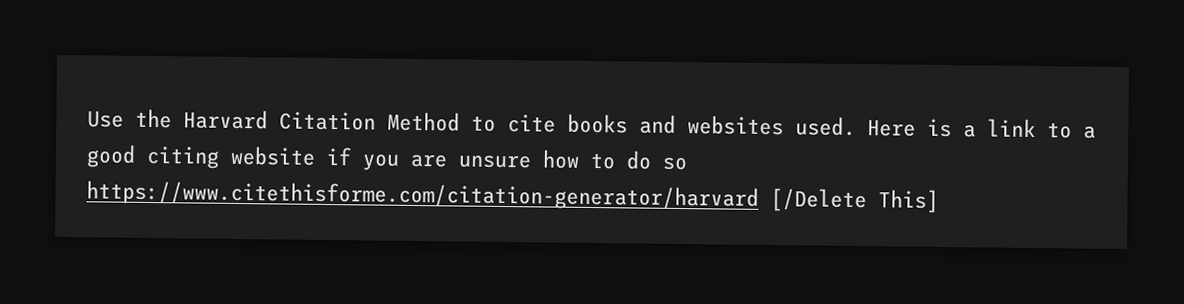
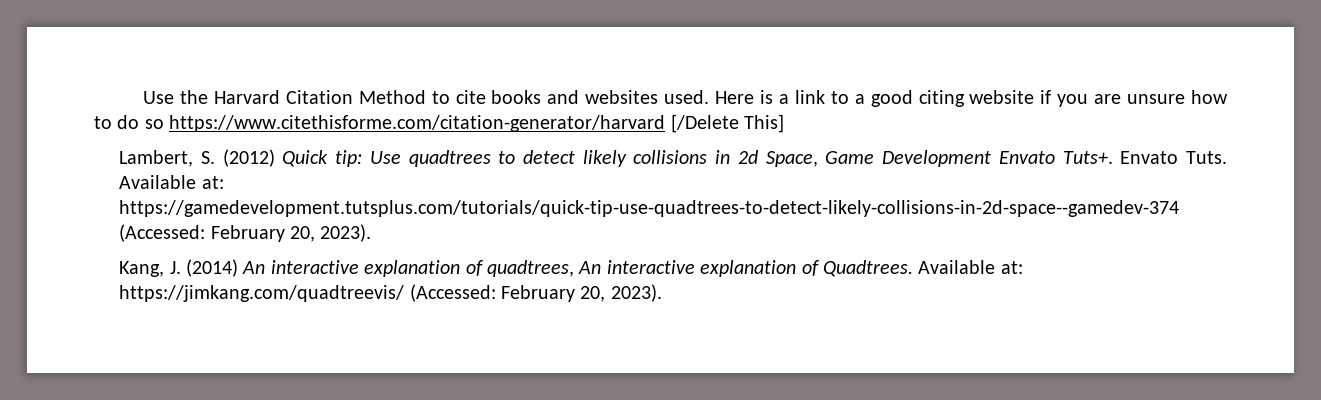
+ Lambert, S. (2012) Quick tip: Use quadtrees to detect likely collisions in 2d Space, Game Development Envato Tuts+. Envato Tuts. Available at: https://gamedevelopment.tutsplus.com/tutorials/quick-tip-use-quadtrees-to-detect-likely-collisions-in-2d-space--gamedev-374 (Accessed: February 20, 2023).
+ Kang, J. (2014) An interactive explanation of quadtrees, An interactive explanation of Quadtrees. Available at: https://jimkang.com/quadtreevis/ (Accessed: February 20, 2023).

